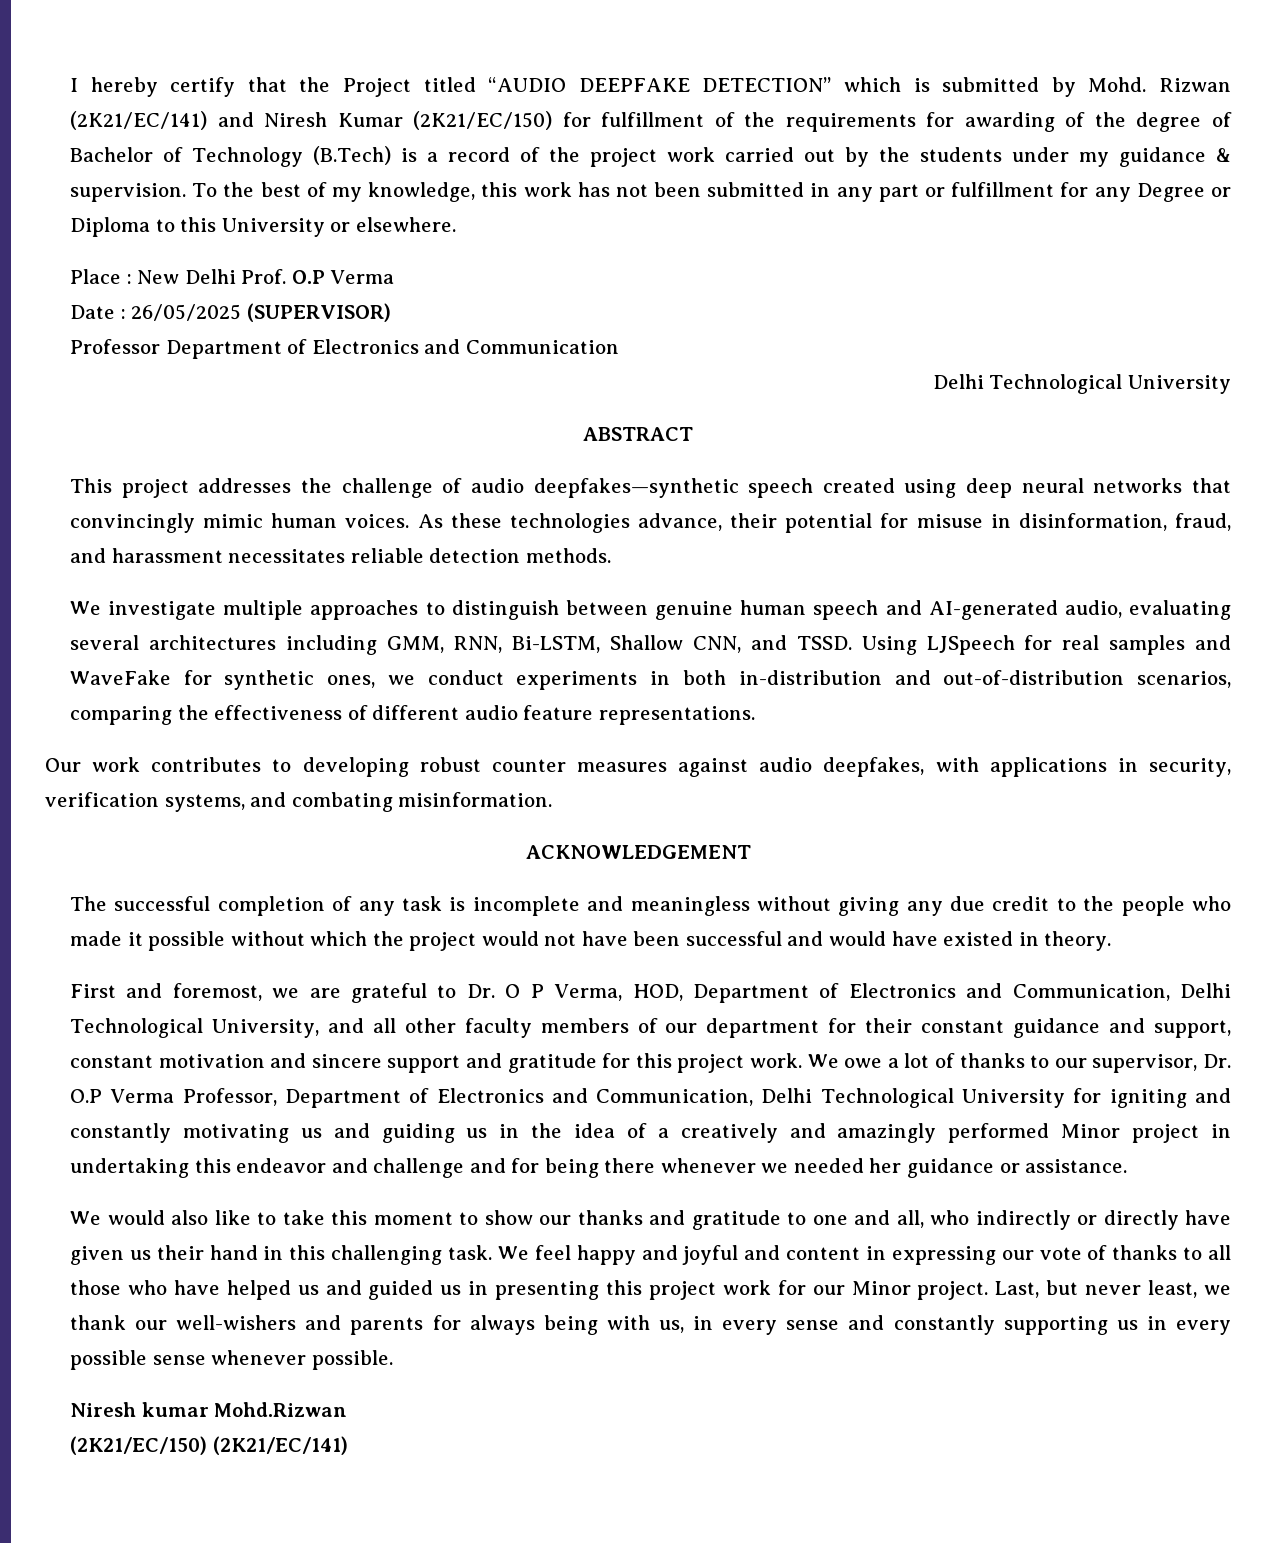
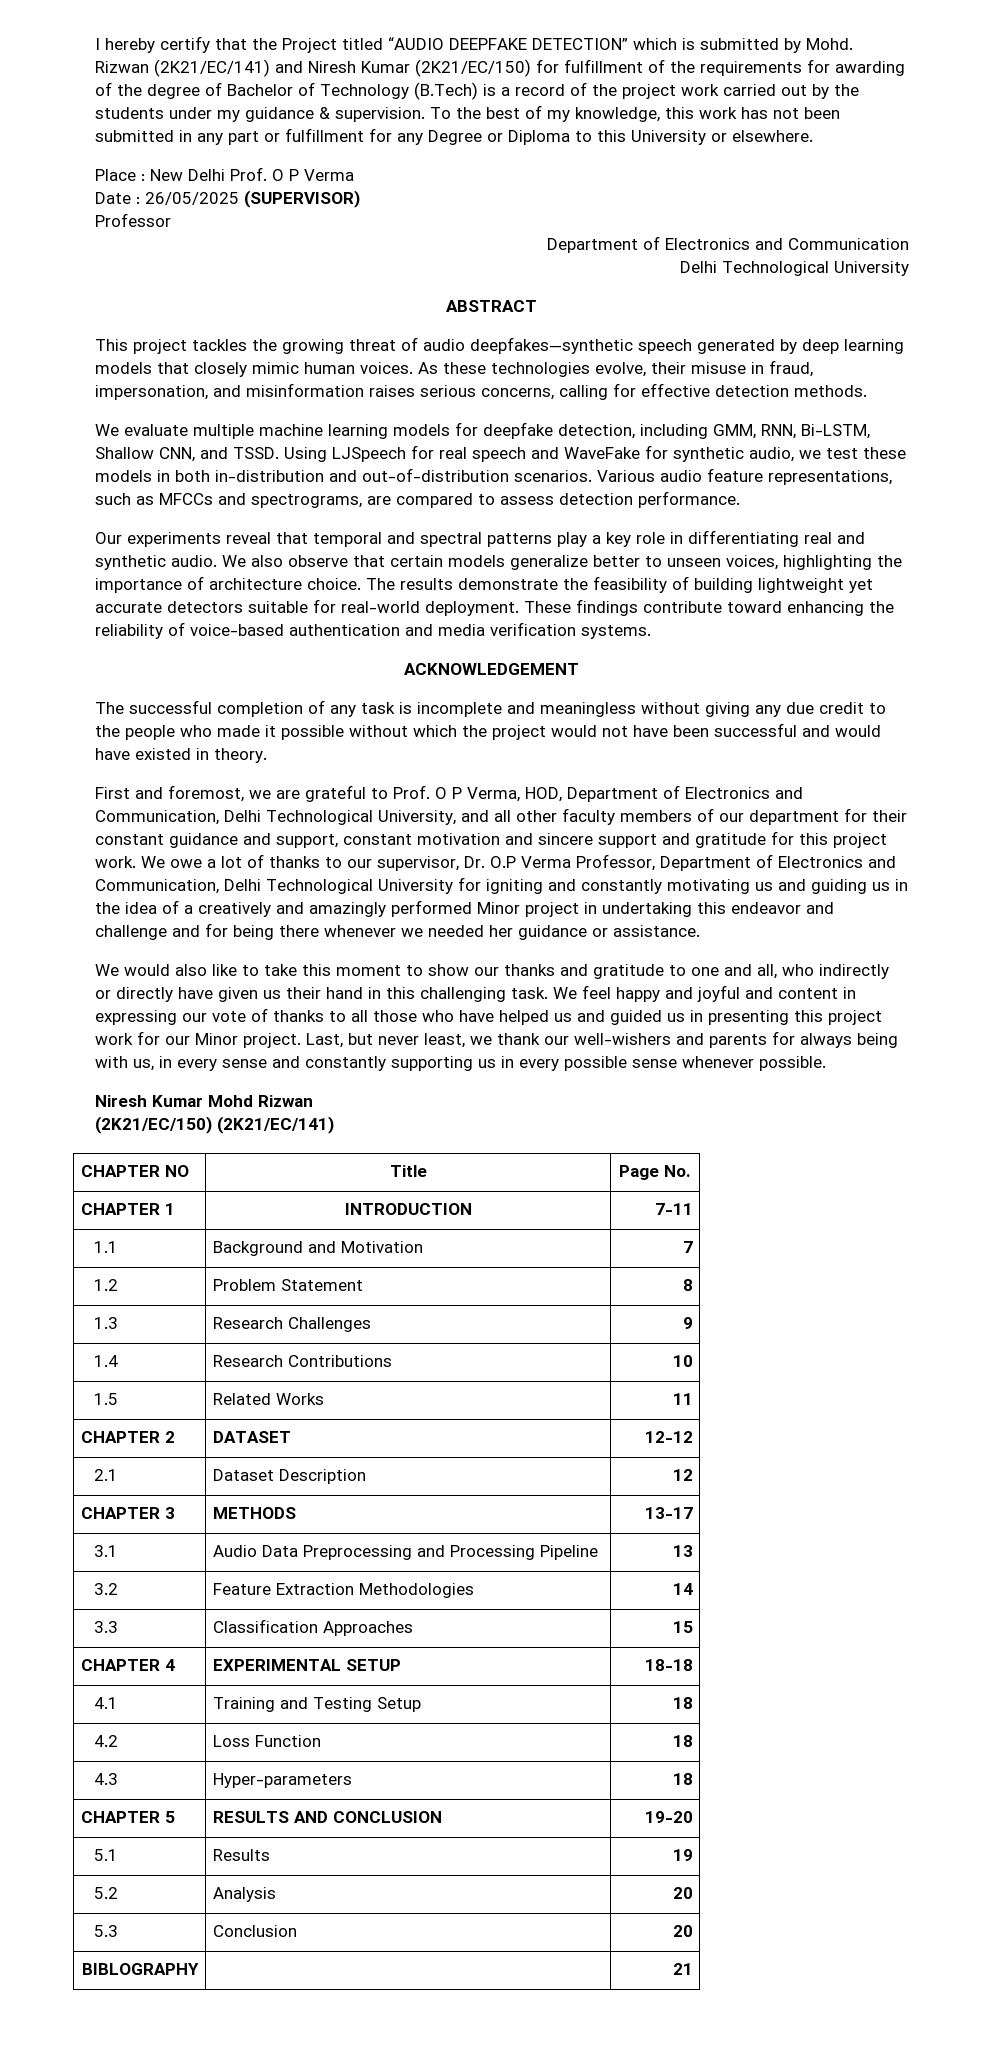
- Place : New Delhi Prof. O.P Verma
+ Place : New Delhi Prof. O P Verma
- Professor Department of Electronics and Communication
+ Professor
+ Department of Electronics and Communication
- This project addresses the challenge of audio deepfakes—synthetic speech created using deep neural networks that convincingly mimic human voices.
+ This project tackles the growing threat of audio deepfakes—synthetic speech generated by deep learning models that closely mimic human voices.
- As these technologies advance, their potential for misuse in disinformation, fraud, and harassment necessitates reliable detection methods.
- We investigate multiple approaches to distinguish between genuine human speech and AI-generated audio, evaluating several architectures including GMM, RNN, Bi-LSTM, Shallow CNN, and TSSD.
+ As these technologies evolve, their misuse in fraud, impersonation, and misinformation raises serious concerns, calling for effective detection methods.
+ We evaluate multiple machine learning models for deepfake detection, including GMM, RNN, Bi-LSTM, Shallow CNN, and TSSD.
- Using LJSpeech for real samples and WaveFake for synthetic ones, we conduct experiments in both in-distribution and out-of-distribution scenarios, comparing the effectiveness of different audio feature representations.
- Our work contributes to developing robust counter measures against audio deepfakes, with applications in security, verification systems, and combating misinformation.
+ Using LJSpeech for real speech and WaveFake for synthetic audio, we test these models in both in-distribution and out-of-distribution scenarios. Various audio feature representations, such as MFCCs and spectrograms, are compared to assess detection performance.
+ Our experiments reveal that temporal and spectral patterns play a key role in differentiating real and synthetic audio. We also observe that certain models generalize better to unseen voices, highlighting the importance of architecture choice. The results demonstrate the feasibility of building lightweight yet accurate detectors suitable for real-world deployment. These findings contribute toward enhancing the reliability of voice-based authentication and media verification systems.
- First and foremost, we are grateful to Dr. O P Verma, HOD, Department of Electronics and Communication, Delhi Technological University, and all other faculty members of our department for their constant guidance and support, constant motivation and sincere support and gratitude for this project work.
+ First and foremost, we are grateful to Prof. O P Verma, HOD, Department of Electronics and Communication, Delhi Technological University, and all other faculty members of our department for their constant guidance and support, constant motivation and sincere support and gratitude for this project work.
- Niresh kumar Mohd.Rizwan
+ Niresh Kumar Mohd Rizwan
+ CHAPTER NO | Title | Page No.
+ CHAPTER 1 | INTRODUCTION | 7-11
+ 1.1 | Background and Motivation | 7
+ 1.2 | Problem Statement | 8
+ 1.3 | Research Challenges | 9
+ 1.4 | Research Contributions | 10
+ 1.5 | Related Works | 11
+ CHAPTER 2 | DATASET | 12-12
+ 2.1 | Dataset Description | 12
+ CHAPTER 3 | METHODS | 13-17
+ 3.1 | Audio Data Preprocessing and Processing Pipeline | 13
+ 3.2 | Feature Extraction Methodologies | 14
+ 3.3 | Classification Approaches | 15
+ CHAPTER 4 | EXPERIMENTAL SETUP | 18-18
+ 4.1 | Training and Testing Setup | 18
+ 4.2 | Loss Function | 18
+ 4.3 | Hyper-parameters | 18
+ CHAPTER 5 | RESULTS AND CONCLUSION | 19-20
+ 5.1 | Results | 19
+ 5.2 | Analysis | 20
+ 5.3 | Conclusion | 20
+ BIBLOGRAPHY | | 21

